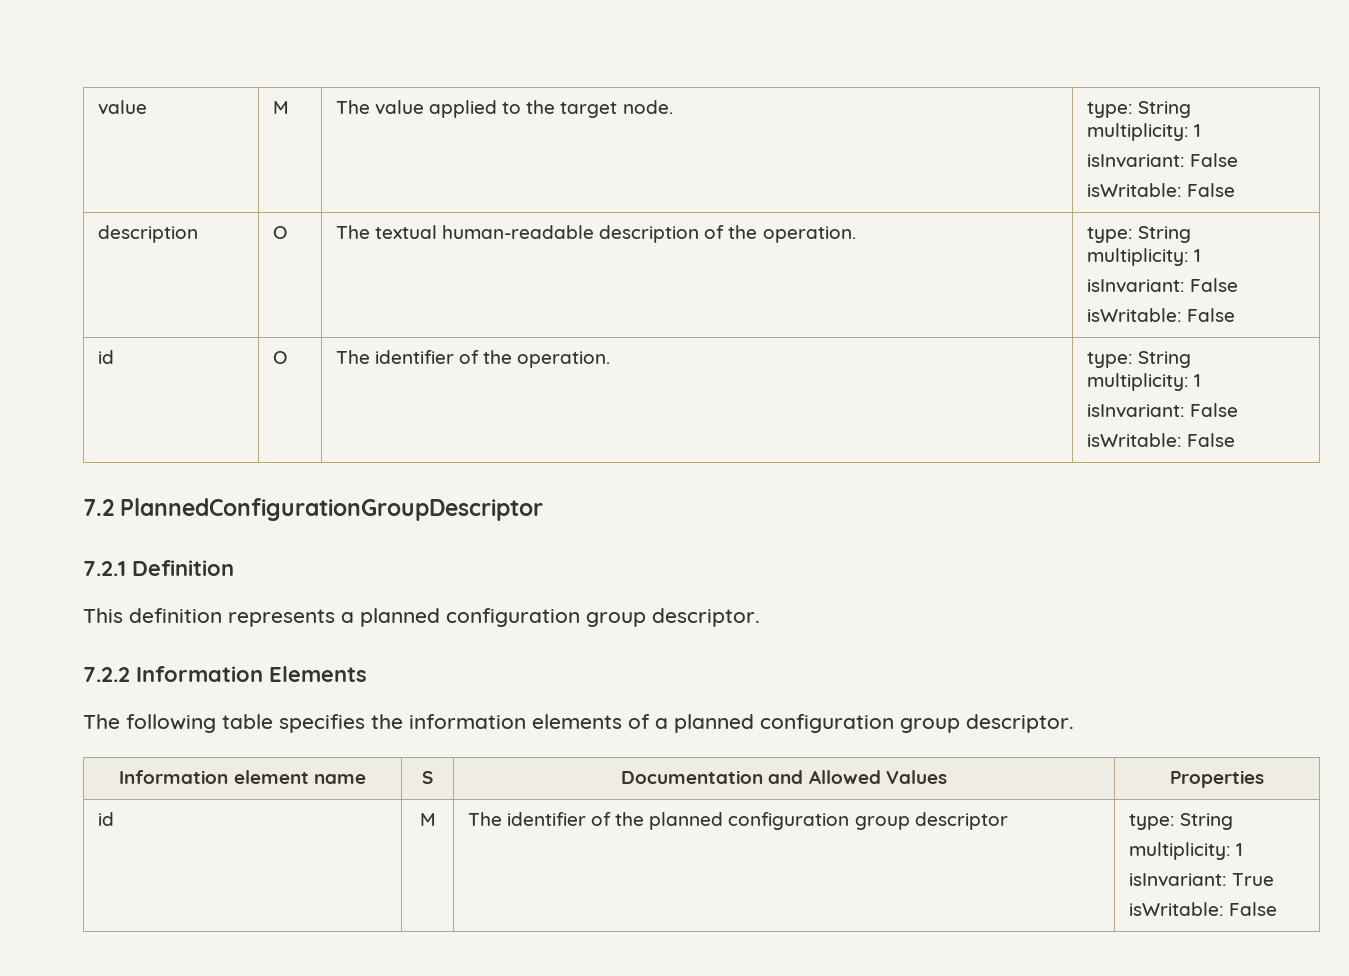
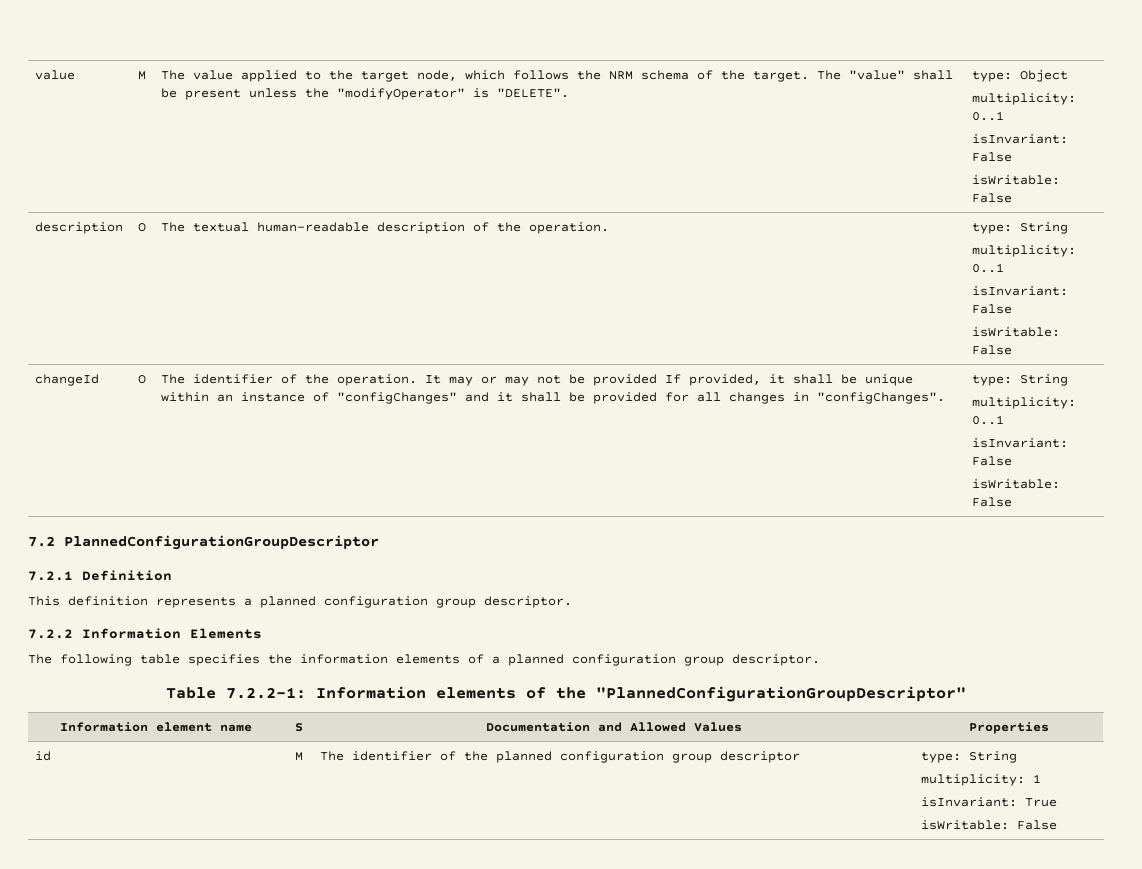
- value | M | The value applied to the target node. | type: String
- multiplicity: 1
+ value | M | The value applied to the target node, which follows the NRM schema of the target. The "value" shall be present unless the "modifyOperator" is "DELETE". | type: Object
+ multiplicity: 0..1
  description | O | The textual human-readable description of the operation. | type: String
- multiplicity: 1
+ multiplicity: 0..1
  isInvariant: False
  isWritable: False
- id | O | The identifier of the operation. | type: String
- multiplicity: 1
+ changeId | O | The identifier of the operation. It may or may not be provided If provided, it shall be unique within an instance of "configChanges" and it shall be provided for all changes in "configChanges". | type: String
+ multiplicity: 0..1
+ Table 7.2.2-1: Information elements of the "PlannedConfigurationGroupDescriptor"

